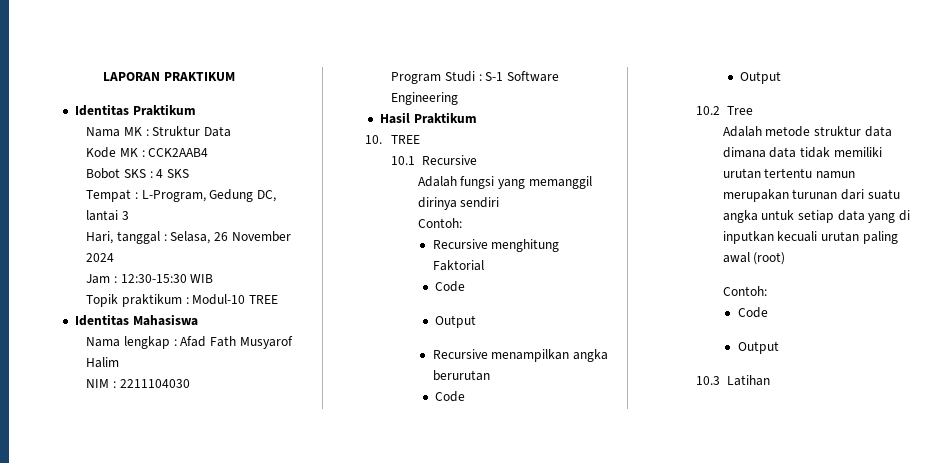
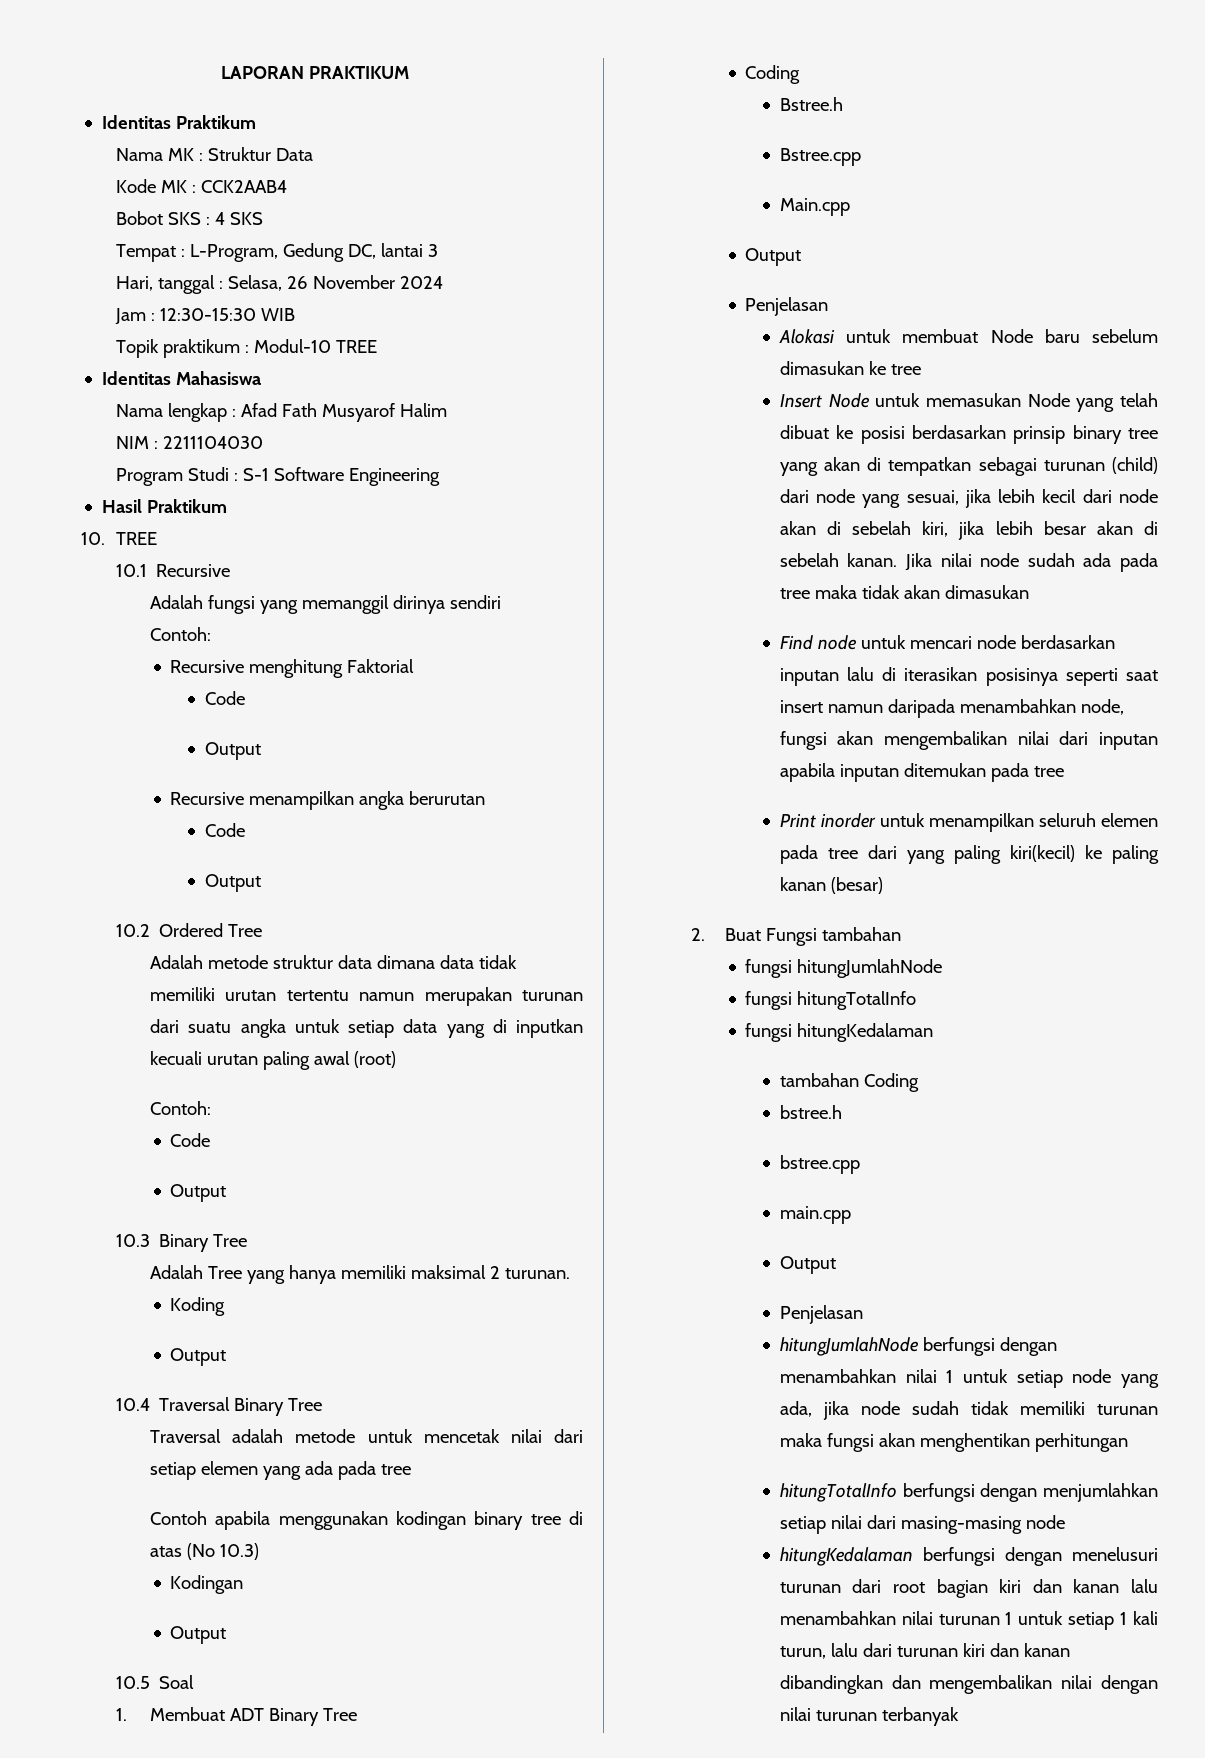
- 10.2 Tree
+ 10.2 Ordered Tree
- 10.3 Latihan
+ 10.3 Binary Tree
+ Adalah Tree yang hanya memiliki maksimal 2 turunan.
+ Koding
+ Output
+ 10.4 Traversal Binary Tree
+ Traversal adalah metode untuk mencetak nilai dari setiap elemen yang ada pada tree
+ Contoh apabila menggunakan kodingan binary tree di atas (No 10.3)
+ Kodingan
+ Output
+ 10.5 Soal
+ 1. Membuat ADT Binary Tree
+ Coding
+ Bstree.h
+ Bstree.cpp
+ Main.cpp
+ Output
+ Penjelasan
+ Alokasi untuk membuat Node baru sebelum dimasukan ke tree
+ Insert Node untuk memasukan Node yang telah dibuat ke posisi berdasarkan prinsip binary tree yang akan di tempatkan sebagai turunan (child) dari node yang sesuai, jika lebih kecil dari node akan di sebelah kiri, jika lebih besar akan di sebelah kanan. Jika nilai node sudah ada pada tree maka tidak akan dimasukan
+ Find node untuk mencari node berdasarkan inputan lalu di iterasikan posisinya seperti saat insert namun daripada menambahkan node, fungsi akan mengembalikan nilai dari inputan apabila inputan ditemukan pada tree
+ Print inorder untuk menampilkan seluruh elemen pada tree dari yang paling kiri(kecil) ke paling kanan (besar)
+ 2. Buat Fungsi tambahan
+ fungsi hitungJumlahNode
+ fungsi hitungTotalInfo
+ fungsi hitungKedalaman
+ tambahan Coding
+ bstree.h
+ bstree.cpp
+ main.cpp
+ Output
+ Penjelasan
+ hitungJumlahNode berfungsi dengan menambahkan nilai 1 untuk setiap node yang ada, jika node sudah tidak memiliki turunan maka fungsi akan menghentikan perhitungan
+ hitungTotalInfo berfungsi dengan menjumlahkan setiap nilai dari masing-masing node
+ hitungKedalaman berfungsi dengan menelusuri turunan dari root bagian kiri dan kanan lalu menambahkan nilai turunan 1 untuk setiap 1 kali turun, lalu dari turunan kiri dan kanan dibandingkan dan mengembalikan nilai dengan nilai turunan terbanyak

